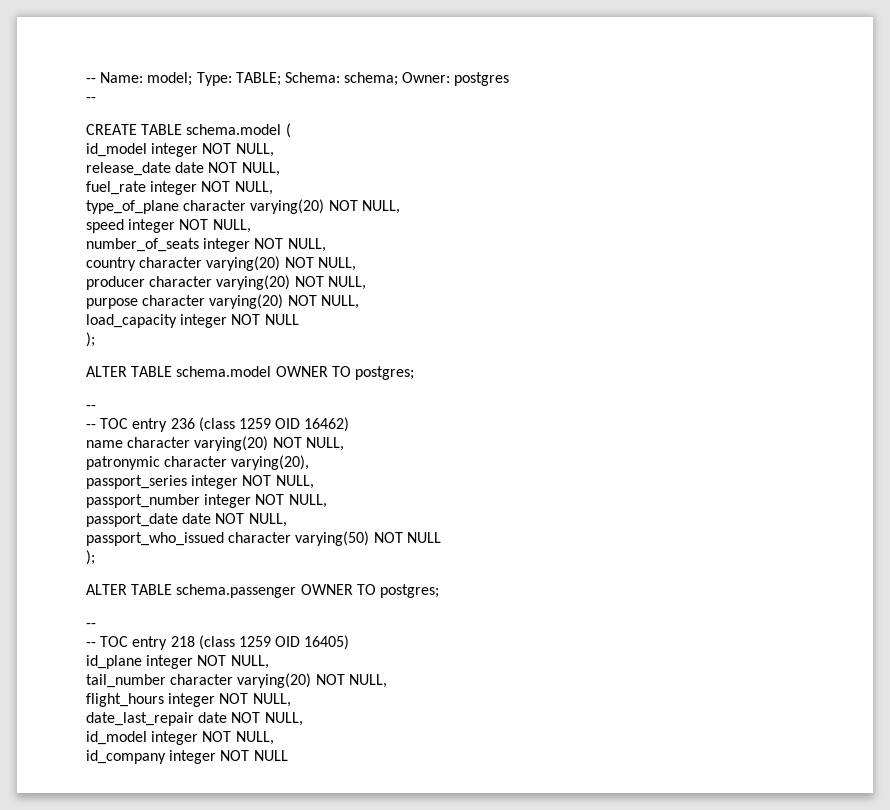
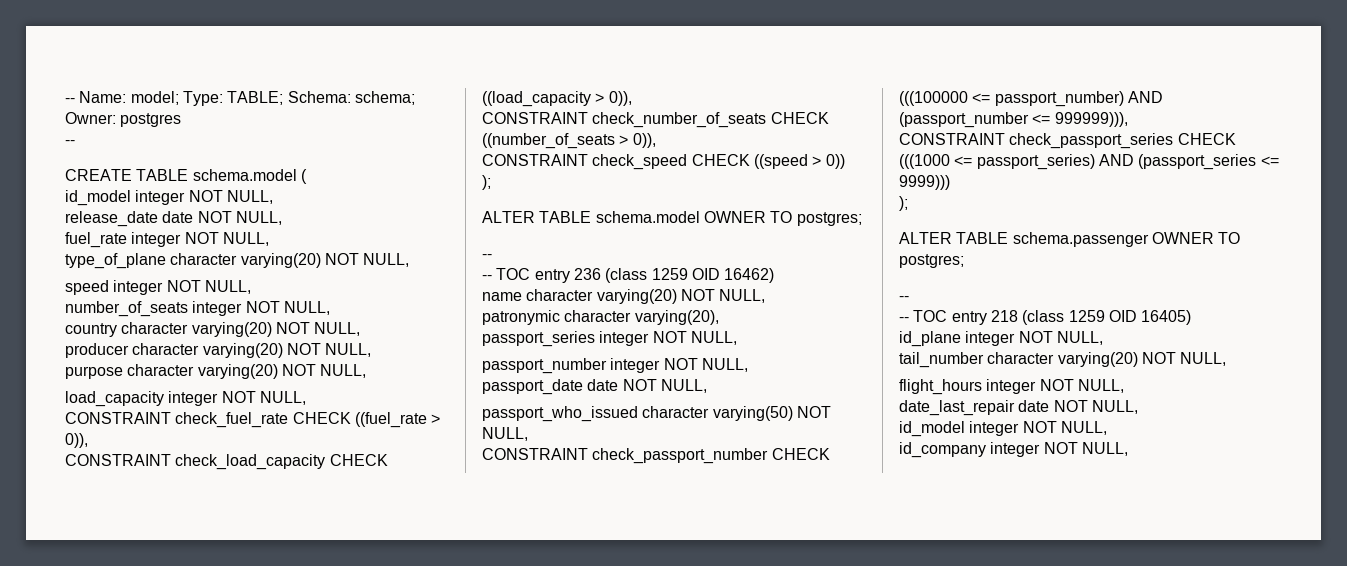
- load_capacity integer NOT NULL
+ load_capacity integer NOT NULL,
+ CONSTRAINT check_fuel_rate CHECK ((fuel_rate > 0)),
+ CONSTRAINT check_load_capacity CHECK ((load_capacity > 0)),
+ CONSTRAINT check_number_of_seats CHECK ((number_of_seats > 0)),
+ CONSTRAINT check_speed CHECK ((speed > 0))
- passport_who_issued character varying(50) NOT NULL
+ passport_who_issued character varying(50) NOT NULL,
+ CONSTRAINT check_passport_number CHECK (((100000 <= passport_number) AND (passport_number <= 999999))),
+ CONSTRAINT check_passport_series CHECK (((1000 <= passport_series) AND (passport_series <= 9999)))
- id_company integer NOT NULL
+ id_company integer NOT NULL,

